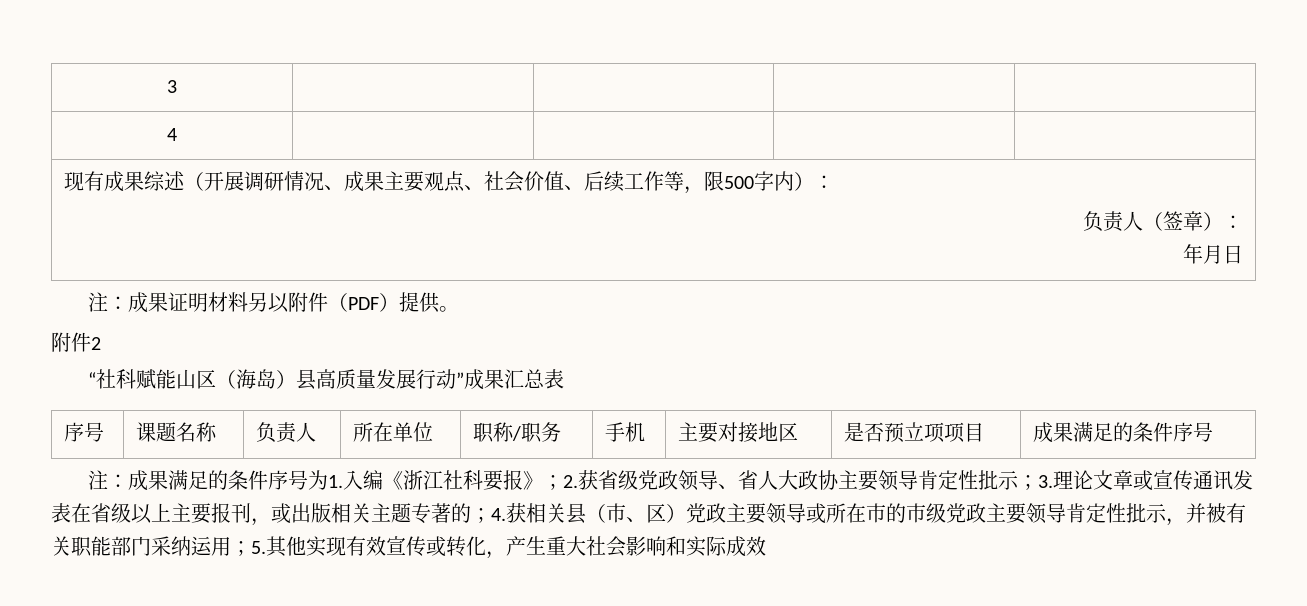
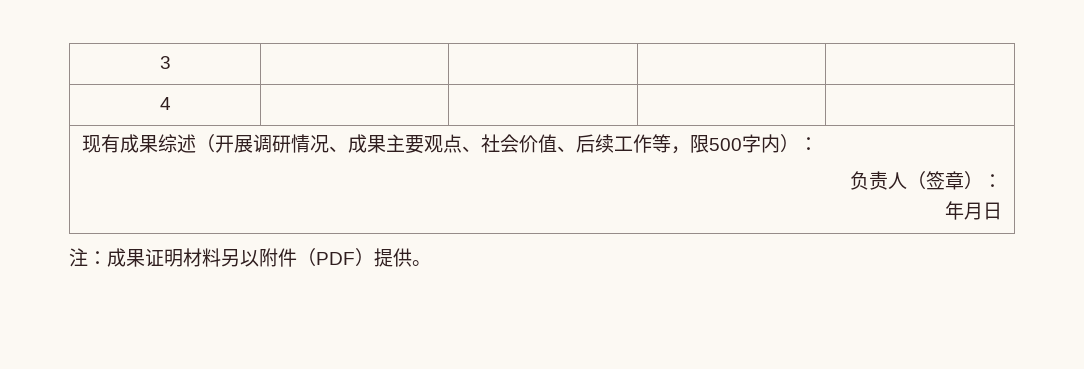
- 附件2
- “社科赋能山区（海岛）县高质量发展行动”成果汇总表
- 序号 | 课题名称 | 负责人 | 所在单位 | 职称/职务 | 手机 | 主要对接地区 | 是否预立项项目 | 成果满足的条件序号
- 注：成果满足的条件序号为1.入编《浙江社科要报》；2.获省级党政领导、省人大政协主要领导肯定性批示；3.理论文章或宣传通讯发表在省级以上主要报刊，或出版相关主题专著的；4.获相关县（市、区）党政主要领导或所在市的市级党政主要领导肯定性批示，并被有关职能部门采纳运用；5.其他实现有效宣传或转化，产生重大社会影响和实际成效

